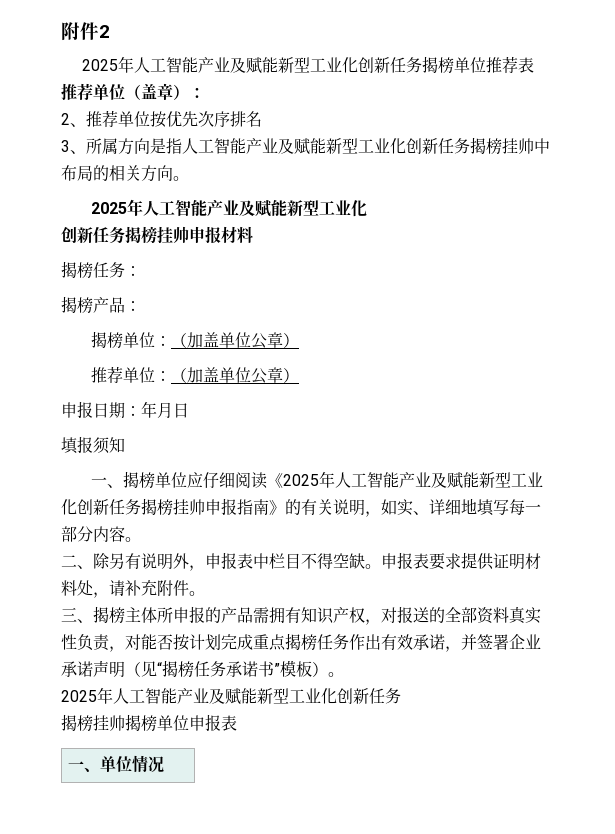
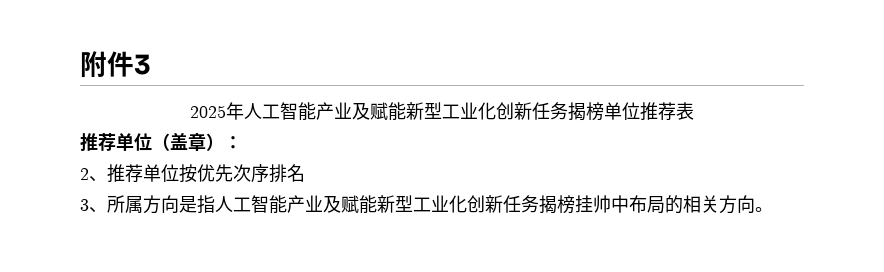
- 附件2
+ 附件3
  3、所属方向是指人工智能产业及赋能新型工业化创新任务揭榜挂帅中布局的相关方向。
- 2025年人工智能产业及赋能新型工业化
- 创新任务揭榜挂帅申报材料
- 揭榜任务：
- 揭榜产品：
- 揭榜单位：（加盖单位公章）
- 推荐单位：（加盖单位公章）
- 申报日期：年月日
- 填报须知
- 一、揭榜单位应仔细阅读《2025年人工智能产业及赋能新型工业化创新任务揭榜挂帅申报指南》的有关说明，如实、详细地填写每一部分内容。
- 二、除另有说明外，申报表中栏目不得空缺。申报表要求提供证明材料处，请补充附件。
- 三、揭榜主体所申报的产品需拥有知识产权，对报送的全部资料真实性负责，对能否按计划完成重点揭榜任务作出有效承诺，并签署企业承诺声明（见“揭榜任务承诺书”模板）。
- 2025年人工智能产业及赋能新型工业化创新任务
- 揭榜挂帅揭榜单位申报表
- 一、单位情况

